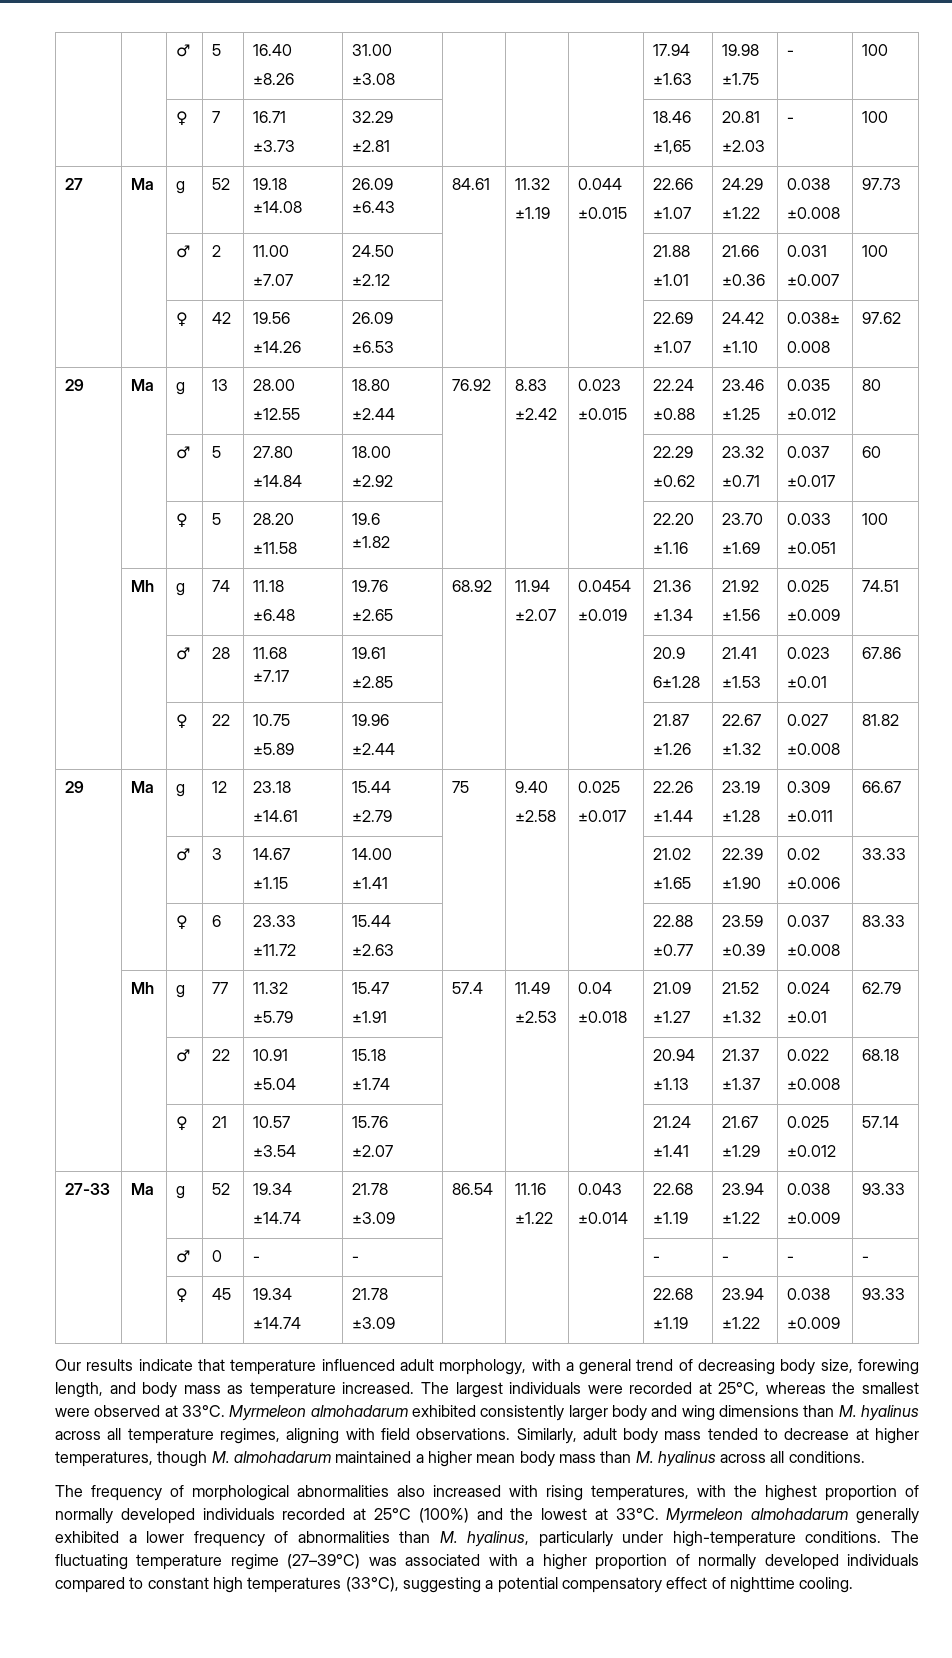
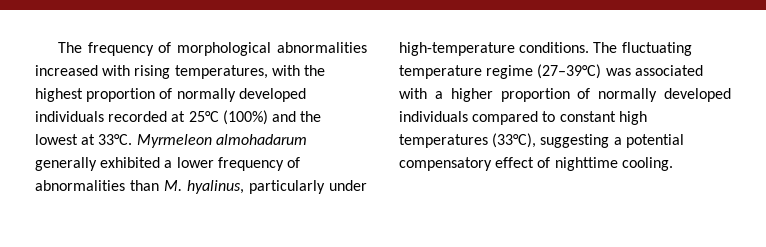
- | | ♂ | 5 | 16.40
- ±8.26 | 31.00
- ±3.08 | | | | 17.94
- ±1.63 | 19.98
- ±1.75 | - | 100
- | | ♀ | 7 | 16.71
- ±3.73 | 32.29
- ±2.81 | | | | 18.46
- ±1,65 | 20.81
- ±2.03 | - | 100
- 27 | Ma | g | 52 | 19.18 ±14.08 | 26.09 ±6.43 | 84.61 | 11.32
- ±1.19 | 0.044
- ±0.015 | 22.66
- ±1.07 | 24.29
- ±1.22 | 0.038
- ±0.008 | 97.73
- | | ♂ | 2 | 11.00
- ±7.07 | 24.50
- ±2.12 | | | | 21.88
- ±1.01 | 21.66
- ±0.36 | 0.031
- ±0.007 | 100
- | | ♀ | 42 | 19.56
- ±14.26 | 26.09
- ±6.53 | | | | 22.69
- ±1.07 | 24.42
- ±1.10 | 0.038±
- 0.008 | 97.62
- 29 | Ma | g | 13 | 28.00
- ±12.55 | 18.80
- ±2.44 | 76.92 | 8.83
- ±2.42 | 0.023
- ±0.015 | 22.24
- ±0.88 | 23.46
- ±1.25 | 0.035
- ±0.012 | 80
- | | ♂ | 5 | 27.80
- ±14.84 | 18.00
- ±2.92 | | | | 22.29
- ±0.62 | 23.32
- ±0.71 | 0.037
- ±0.017 | 60
- | | ♀ | 5 | 28.20
- ±11.58 | 19.6
- ±1.82 | | | | 22.20
- ±1.16 | 23.70
- ±1.69 | 0.033
- ±0.051 | 100
- | Mh | g | 74 | 11.18
- ±6.48 | 19.76
- ±2.65 | 68.92 | 11.94
- ±2.07 | 0.0454
- ±0.019 | 21.36
- ±1.34 | 21.92
- ±1.56 | 0.025
- ±0.009 | 74.51
- | | ♂ | 28 | 11.68
- ±7.17 | 19.61
- ±2.85 | | | | 20.9
- 6±1.28 | 21.41
- ±1.53 | 0.023
- ±0.01 | 67.86
- | | ♀ | 22 | 10.75
- ±5.89 | 19.96
- ±2.44 | | | | 21.87
- ±1.26 | 22.67
- ±1.32 | 0.027
- ±0.008 | 81.82
- 29 | Ma | g | 12 | 23.18
- ±14.61 | 15.44
- ±2.79 | 75 | 9.40
- ±2.58 | 0.025
- ±0.017 | 22.26
- ±1.44 | 23.19
- ±1.28 | 0.309
- ±0.011 | 66.67
- | | ♂ | 3 | 14.67
- ±1.15 | 14.00
- ±1.41 | | | | 21.02
- ±1.65 | 22.39
- ±1.90 | 0.02
- ±0.006 | 33.33
- | | ♀ | 6 | 23.33
- ±11.72 | 15.44
- ±2.63 | | | | 22.88
- ±0.77 | 23.59
- ±0.39 | 0.037
- ±0.008 | 83.33
- | Mh | g | 77 | 11.32
- ±5.79 | 15.47
- ±1.91 | 57.4 | 11.49
- ±2.53 | 0.04
- ±0.018 | 21.09
- ±1.27 | 21.52
- ±1.32 | 0.024
- ±0.01 | 62.79
- | | ♂ | 22 | 10.91
- ±5.04 | 15.18
- ±1.74 | | | | 20.94
- ±1.13 | 21.37
- ±1.37 | 0.022
- ±0.008 | 68.18
- | | ♀ | 21 | 10.57
- ±3.54 | 15.76
- ±2.07 | | | | 21.24
- ±1.41 | 21.67
- ±1.29 | 0.025
- ±0.012 | 57.14
- 27-33 | Ma | g | 52 | 19.34
- ±14.74 | 21.78
- ±3.09 | 86.54 | 11.16
- ±1.22 | 0.043
- ±0.014 | 22.68
- ±1.19 | 23.94
- ±1.22 | 0.038
- ±0.009 | 93.33
- | | ♂ | 0 | - | - | | | | - | - | - | -
- | | ♀ | 45 | 19.34
- ±14.74 | 21.78
- ±3.09 | | | | 22.68
- ±1.19 | 23.94
- ±1.22 | 0.038
- ±0.009 | 93.33
- Our results indicate that temperature influenced adult morphology, with a general trend of decreasing body size, forewing length, and body mass as temperature increased. The largest individuals were recorded at 25°C, whereas the smallest were observed at 33°C. Myrmeleon almohadarum exhibited consistently larger body and wing dimensions than M. hyalinus across all temperature regimes, aligning with field observations. Similarly, adult body mass tended to decrease at higher temperatures, though M. almohadarum maintained a higher mean body mass than M. hyalinus across all conditions.
- The frequency of morphological abnormalities also increased with rising temperatures, with the highest proportion of normally developed individuals recorded at 25°C (100%) and the lowest at 33°C.
+ The frequency of morphological abnormalities increased with rising temperatures, with the highest proportion of normally developed individuals recorded at 25°C (100%) and the lowest at 33°C.

